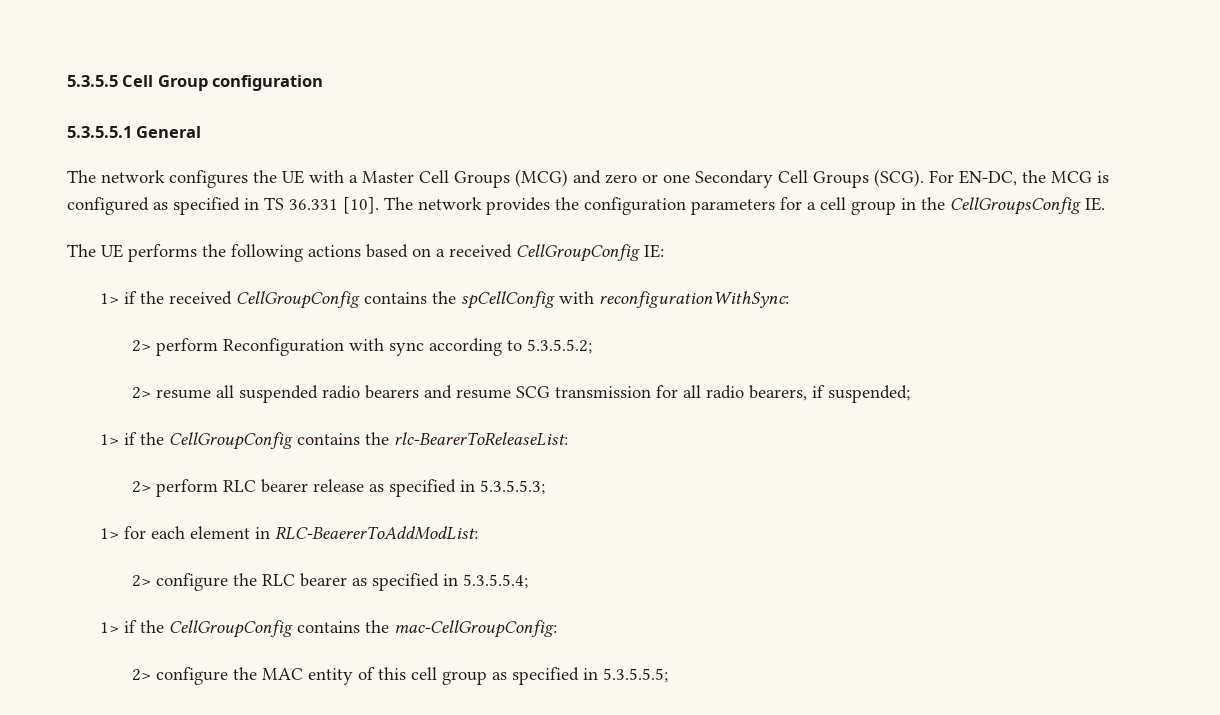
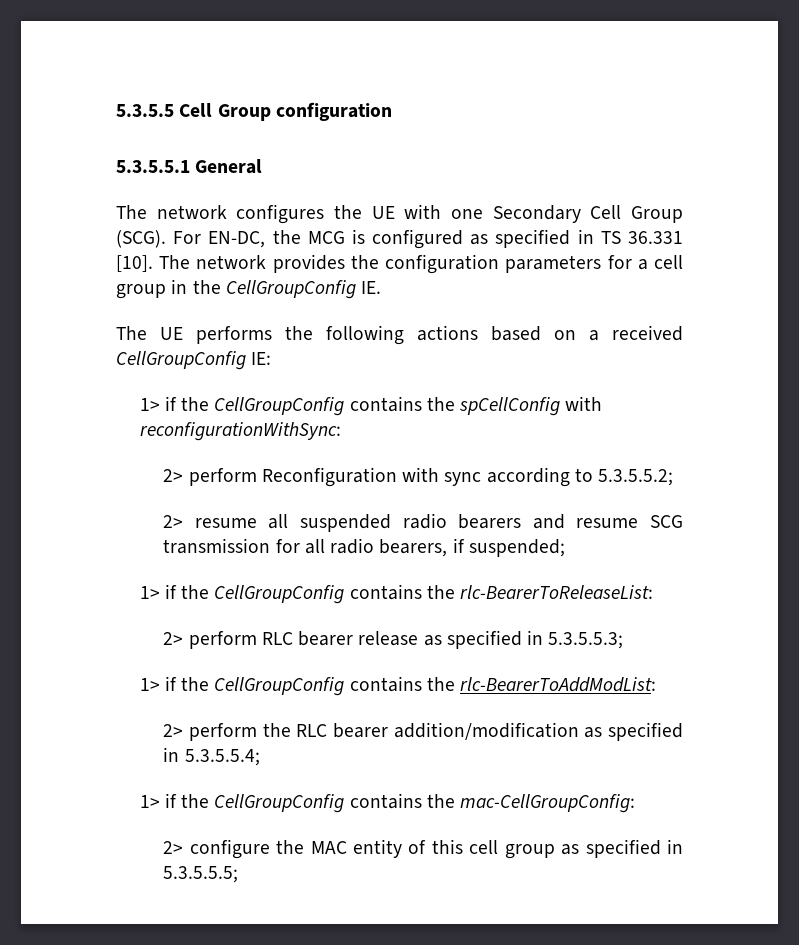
- The network configures the UE with a Master Cell Groups (MCG) and zero or one Secondary Cell Groups (SCG).
+ The network configures the UE with one Secondary Cell Group (SCG).
- The network provides the configuration parameters for a cell group in the CellGroupsConfig IE.
+ The network provides the configuration parameters for a cell group in the CellGroupConfig IE.
- 1> if the received CellGroupConfig contains the spCellConfig with reconfigurationWithSync:
+ 1> if the CellGroupConfig contains the spCellConfig with reconfigurationWithSync:
- 1> for each element in RLC-BeaererToAddModList:
- 2> configure the RLC bearer as specified in 5.3.5.5.4;
+ 1> if the CellGroupConfig contains the rlc-BearerToAddModList:
+ 2> perform the RLC bearer addition/modification as specified in 5.3.5.5.4;

